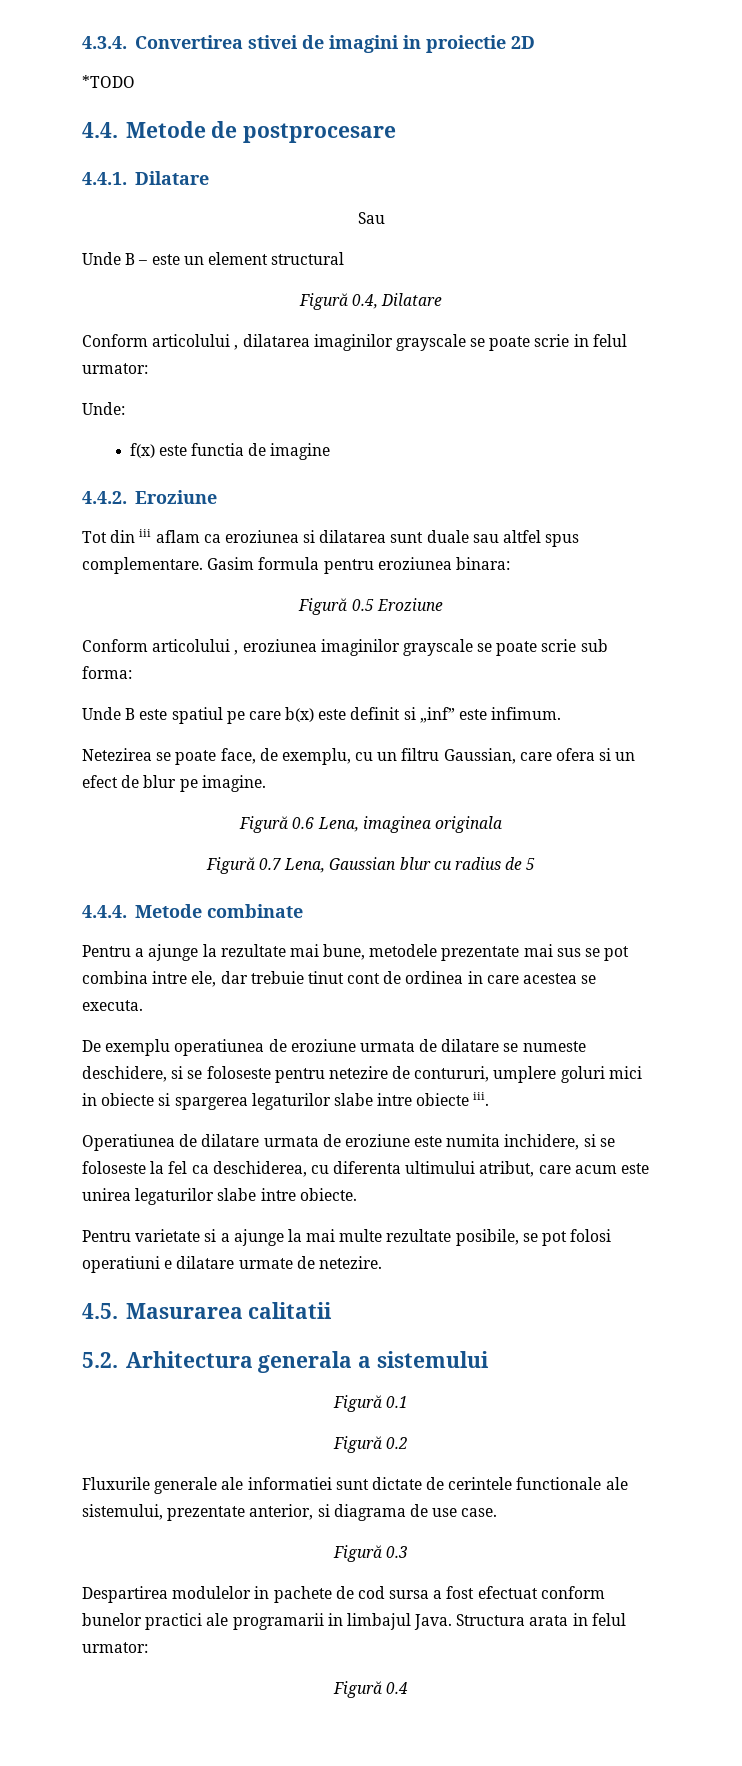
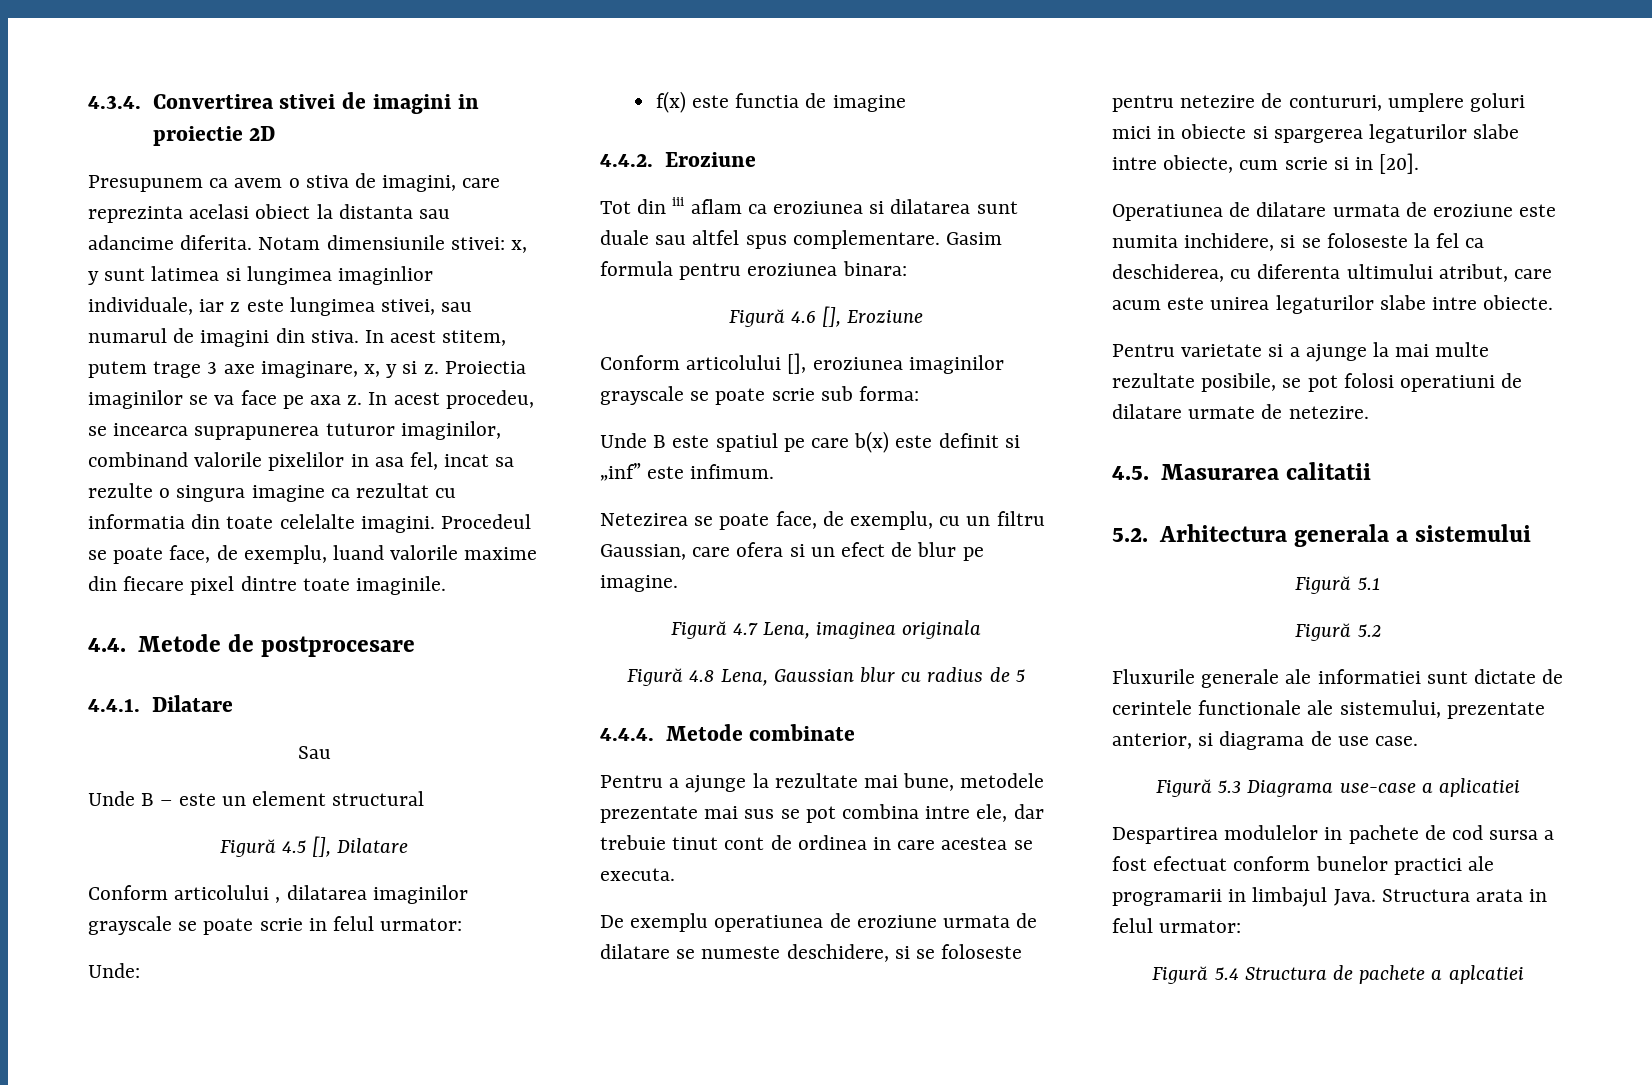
- *TODO
+ Presupunem ca avem o stiva de imagini, care reprezinta acelasi obiect la distanta sau adancime diferita. Notam dimensiunile stivei: x, y sunt latimea si lungimea imaginlior individuale, iar z este lungimea stivei, sau numarul de imagini din stiva. In acest stitem, putem trage 3 axe imaginare, x, y si z. Proiectia imaginilor se va face pe axa z. In acest procedeu, se incearca suprapunerea tuturor imaginilor, combinand valorile pixelilor in asa fel, incat sa rezulte o singura imagine ca rezultat cu informatia din toate celelalte imagini. Procedeul se poate face, de exemplu, luand valorile maxime din fiecare pixel dintre toate imaginile.
- Figură 0.4, Dilatare
+ Figură 4.5 [], Dilatare
- Figură 0.5 Eroziune
+ Figură 4.6 [], Eroziune
- Conform articolului , eroziunea imaginilor grayscale se poate scrie sub forma:
+ Conform articolului [], eroziunea imaginilor grayscale se poate scrie sub forma:
- Figură 0.6 Lena, imaginea originala
+ Figură 4.7 Lena, imaginea originala
- Figură 0.7 Lena, Gaussian blur cu radius de 5
+ Figură 4.8 Lena, Gaussian blur cu radius de 5
- De exemplu operatiunea de eroziune urmata de dilatare se numeste deschidere, si se foloseste pentru netezire de contururi, umplere goluri mici in obiecte si spargerea legaturilor slabe intre obiecte iii.
+ De exemplu operatiunea de eroziune urmata de dilatare se numeste deschidere, si se foloseste pentru netezire de contururi, umplere goluri mici in obiecte si spargerea legaturilor slabe intre obiecte, cum scrie si in [20].
- Pentru varietate si a ajunge la mai multe rezultate posibile, se pot folosi operatiuni e dilatare urmate de netezire.
+ Pentru varietate si a ajunge la mai multe rezultate posibile, se pot folosi operatiuni de dilatare urmate de netezire.
- Figură 0.1
- Figură 0.2
+ Figură 5.1
+ Figură 5.2
- Figură 0.3
+ Figură 5.3 Diagrama use-case a aplicatiei
- Figură 0.4
+ Figură 5.4 Structura de pachete a aplcatiei

